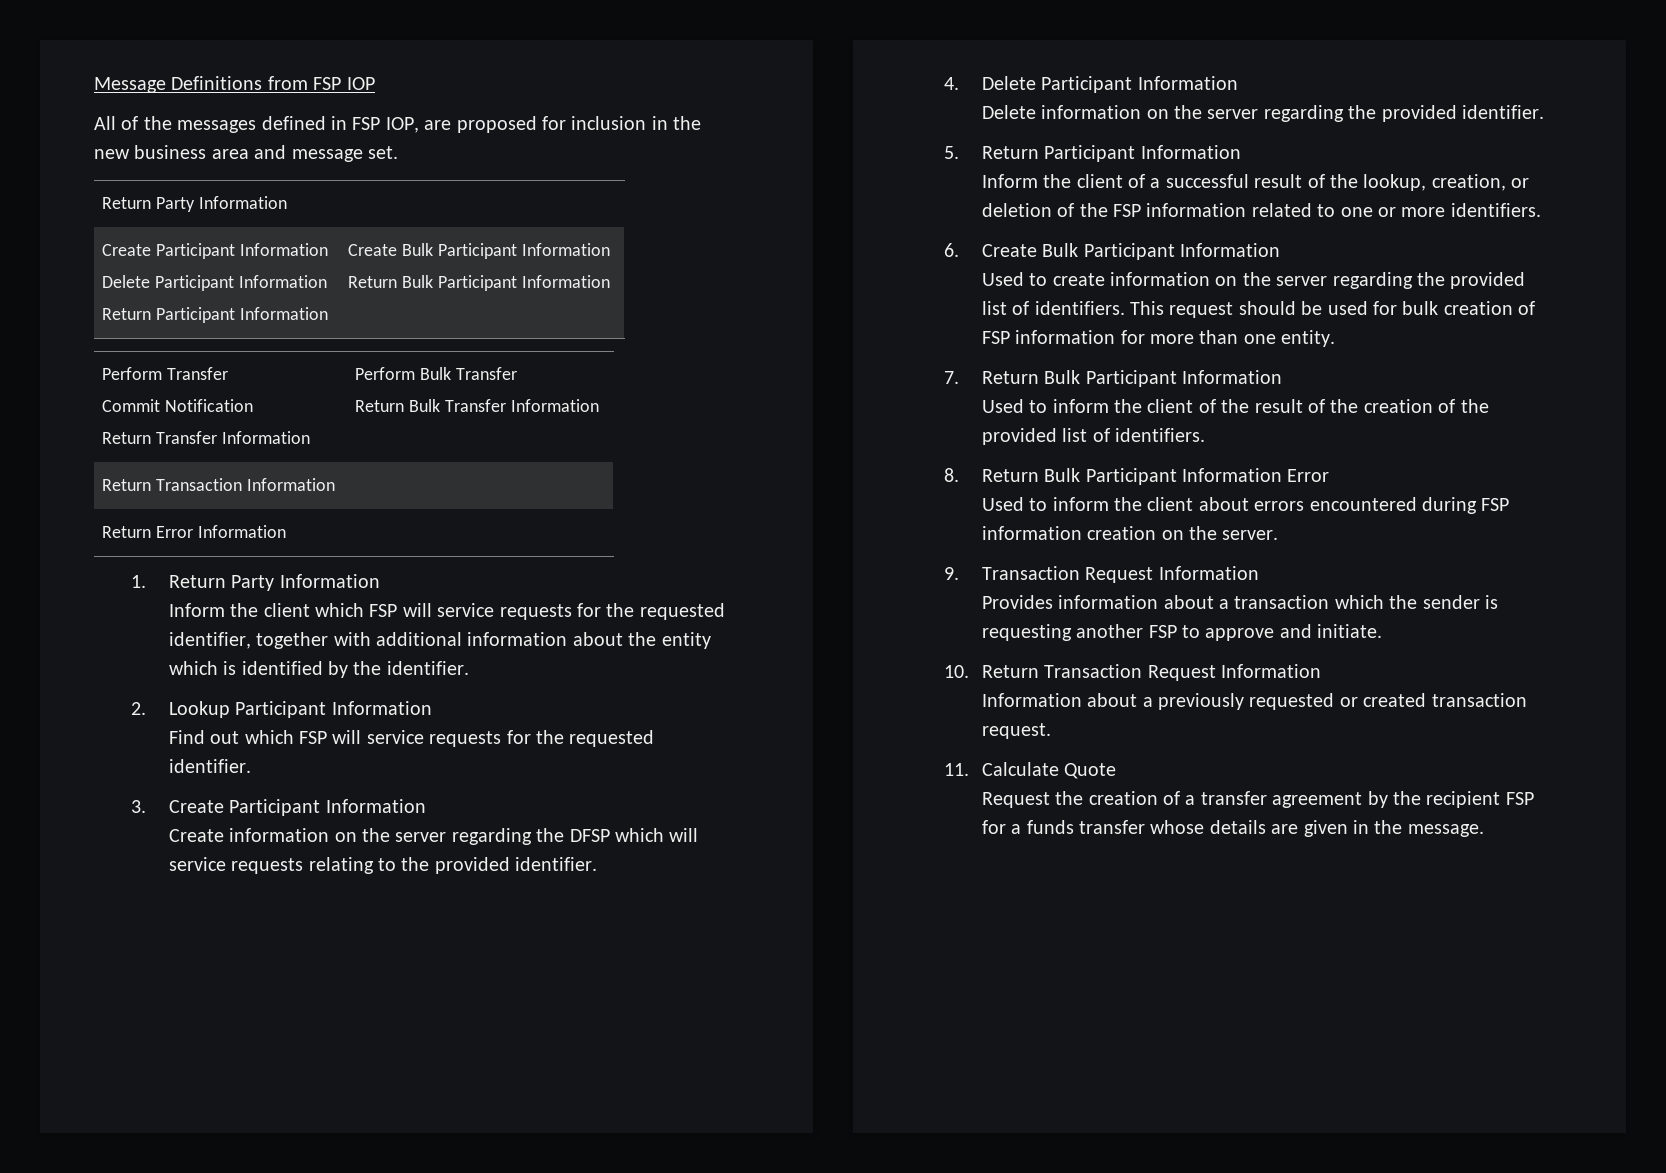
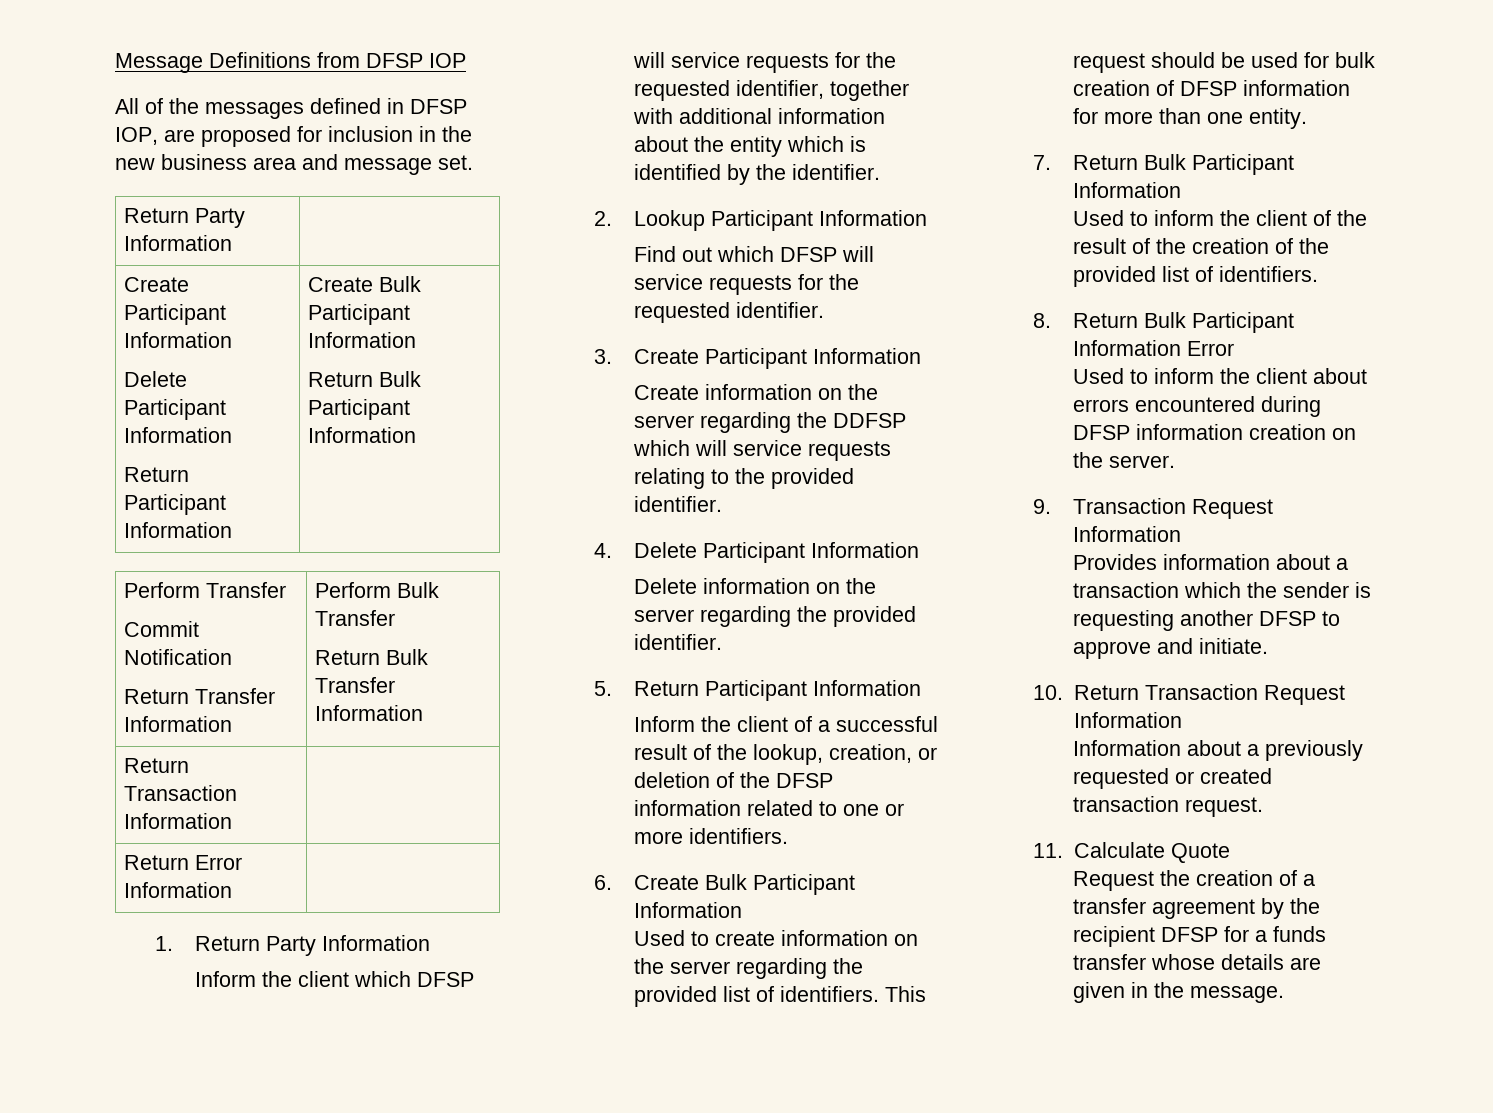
- Message Definitions from FSP IOP
+ Message Definitions from DFSP IOP
- All of the messages defined in FSP IOP, are proposed for inclusion in the new business area and message set.
+ All of the messages defined in DFSP IOP, are proposed for inclusion in the new business area and message set.
- Inform the client which FSP will service requests for the requested identifier, together with additional information about the entity which is identified by the identifier.
+ Inform the client which DFSP will service requests for the requested identifier, together with additional information about the entity which is identified by the identifier.
- Find out which FSP will service requests for the requested identifier.
+ Find out which DFSP will service requests for the requested identifier.
- Create information on the server regarding the DFSP which will service requests relating to the provided identifier.
+ Create information on the server regarding the DDFSP which will service requests relating to the provided identifier.
- Inform the client of a successful result of the lookup, creation, or deletion of the FSP information related to one or more identifiers.
+ Inform the client of a successful result of the lookup, creation, or deletion of the DFSP information related to one or more identifiers.
- This request should be used for bulk creation of FSP information for more than one entity.
+ This request should be used for bulk creation of DFSP information for more than one entity.
- Used to inform the client about errors encountered during FSP information creation on the server.
+ Used to inform the client about errors encountered during DFSP information creation on the server.
- Provides information about a transaction which the sender is requesting another FSP to approve and initiate.
+ Provides information about a transaction which the sender is requesting another DFSP to approve and initiate.
- Request the creation of a transfer agreement by the recipient FSP for a funds transfer whose details are given in the message.
+ Request the creation of a transfer agreement by the recipient DFSP for a funds transfer whose details are given in the message.

